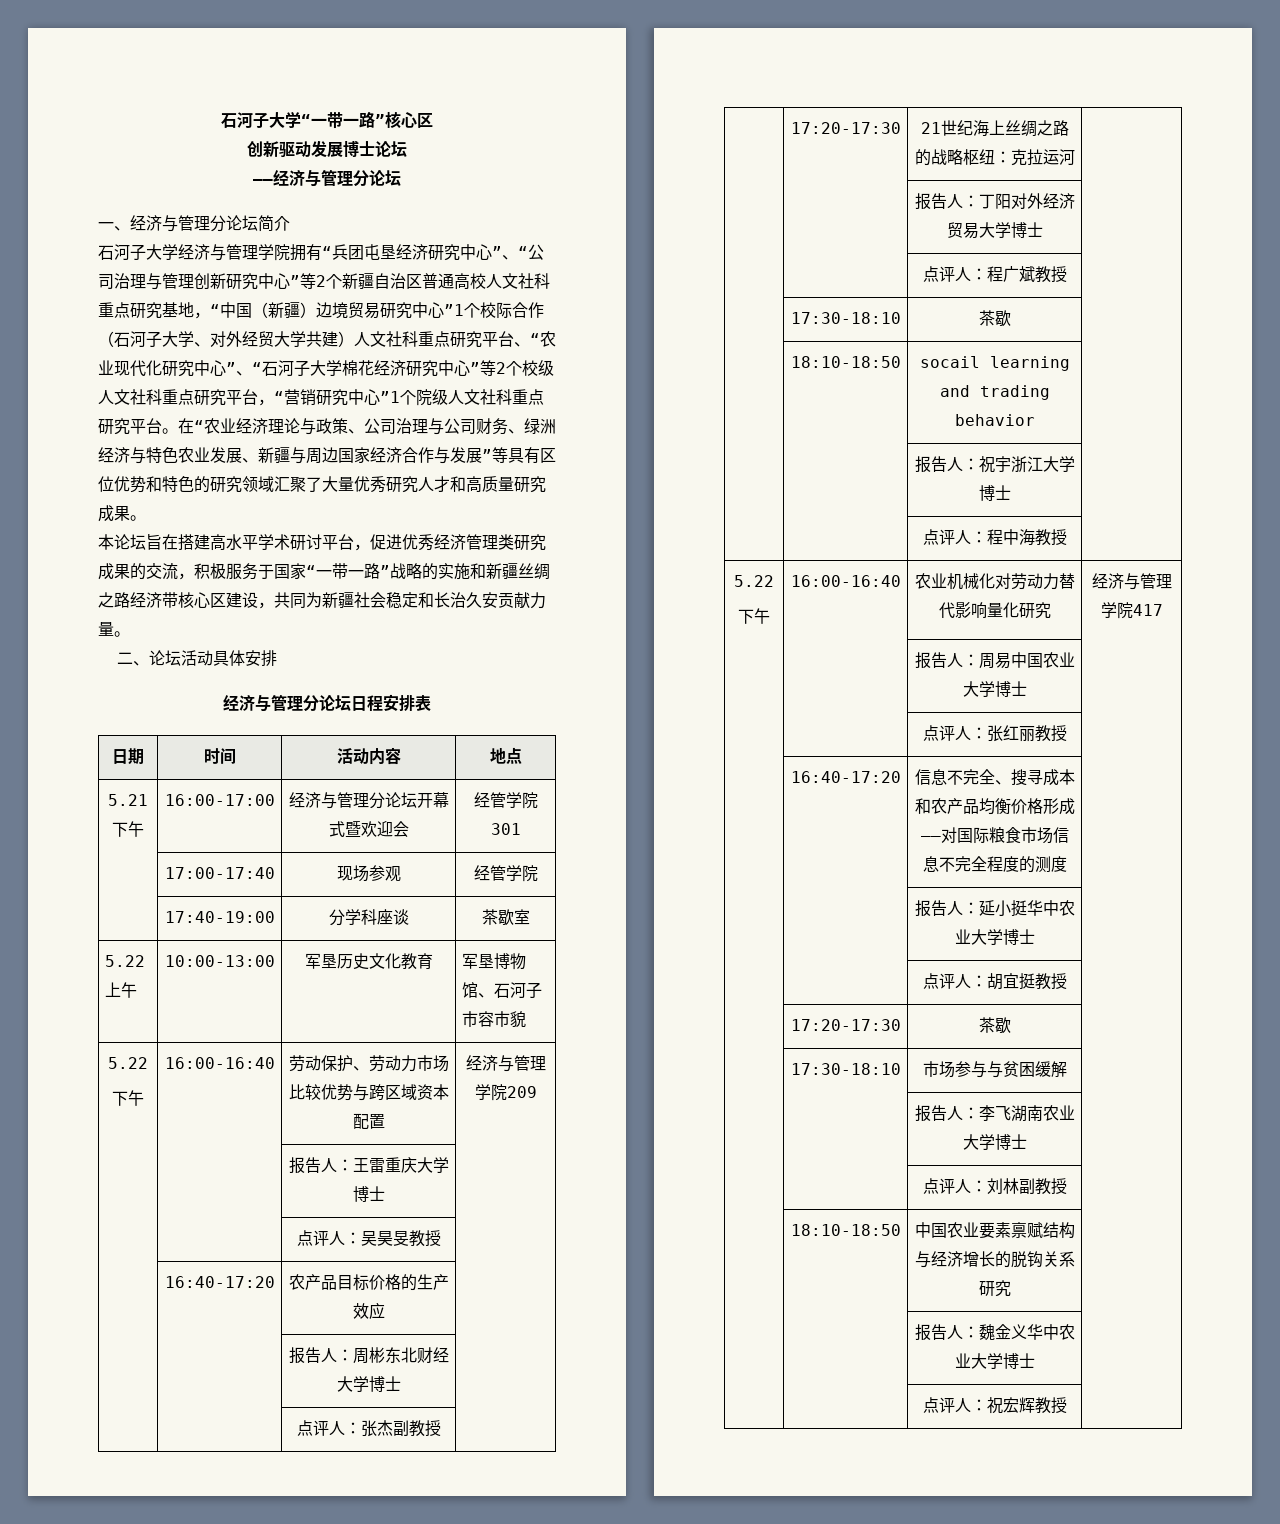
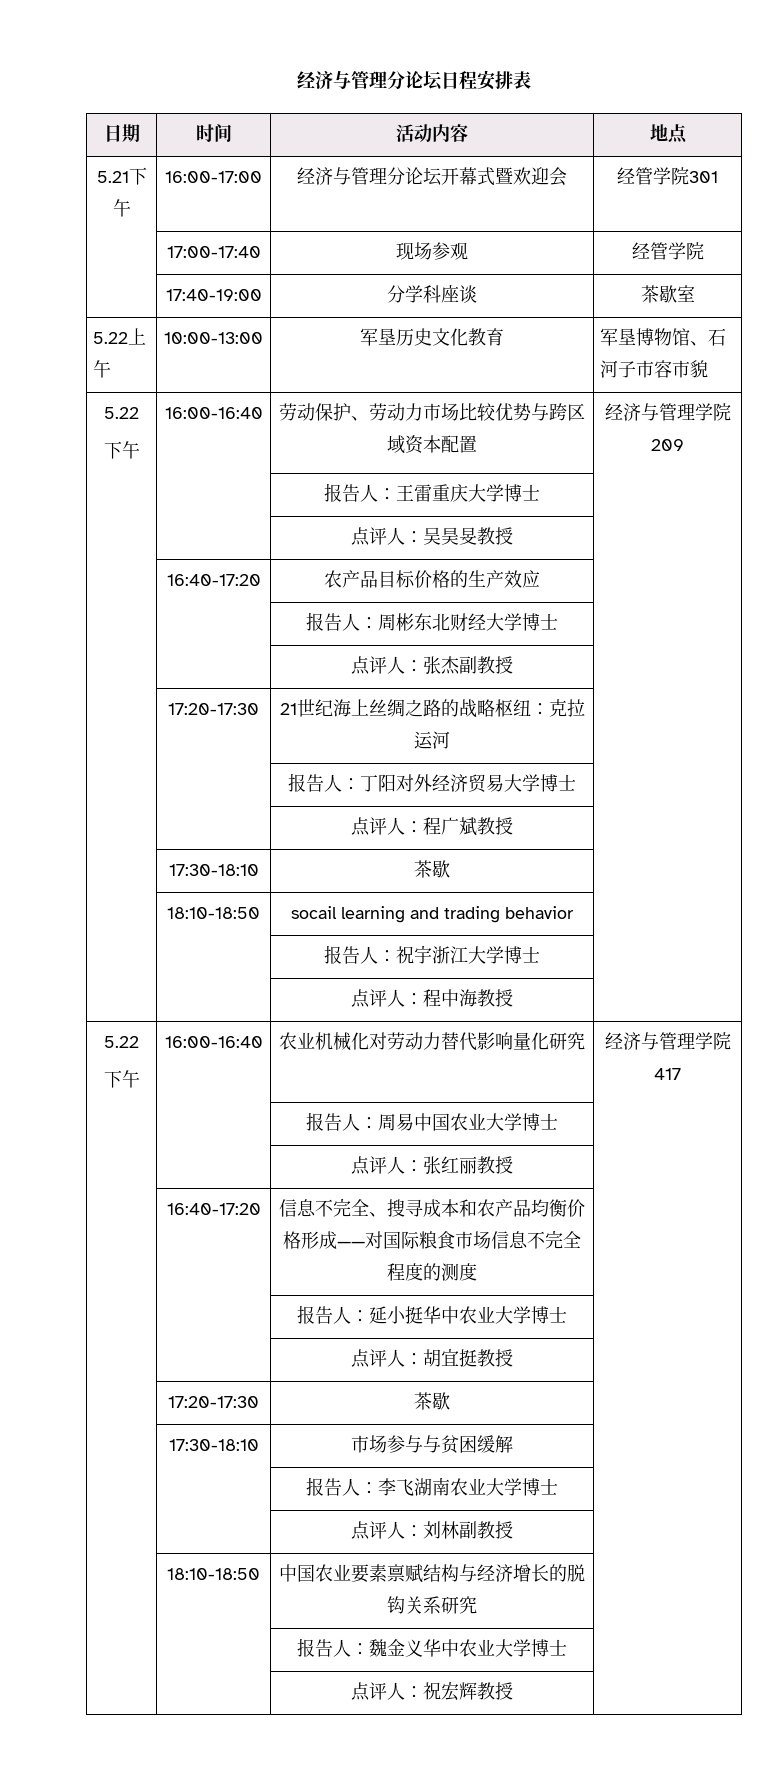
- 石河子大学“一带一路”核心区
- 创新驱动发展博士论坛
- ——经济与管理分论坛
- 一、经济与管理分论坛简介
- 石河子大学经济与管理学院拥有“兵团屯垦经济研究中心”、“公司治理与管理创新研究中心”等2个新疆自治区普通高校人文社科重点研究基地，“中国（新疆）边境贸易研究中心”1个校际合作（石河子大学、对外经贸大学共建）人文社科重点研究平台、“农业现代化研究中心”、“石河子大学棉花经济研究中心”等2个校级人文社科重点研究平台，“营销研究中心”1个院级人文社科重点研究平台。在“农业经济理论与政策、公司治理与公司财务、绿洲经济与特色农业发展、新疆与周边国家经济合作与发展”等具有区位优势和特色的研究领域汇聚了大量优秀研究人才和高质量研究成果。
- 本论坛旨在搭建高水平学术研讨平台，促进优秀经济管理类研究成果的交流，积极服务于国家“一带一路”战略的实施和新疆丝绸之路经济带核心区建设，共同为新疆社会稳定和长治久安贡献力量。
- 二、论坛活动具体安排

